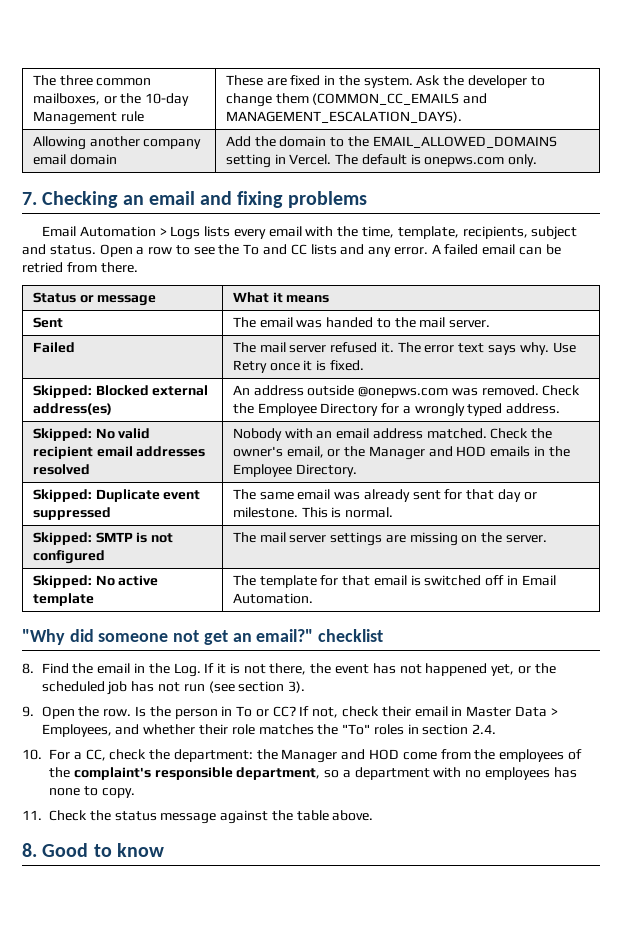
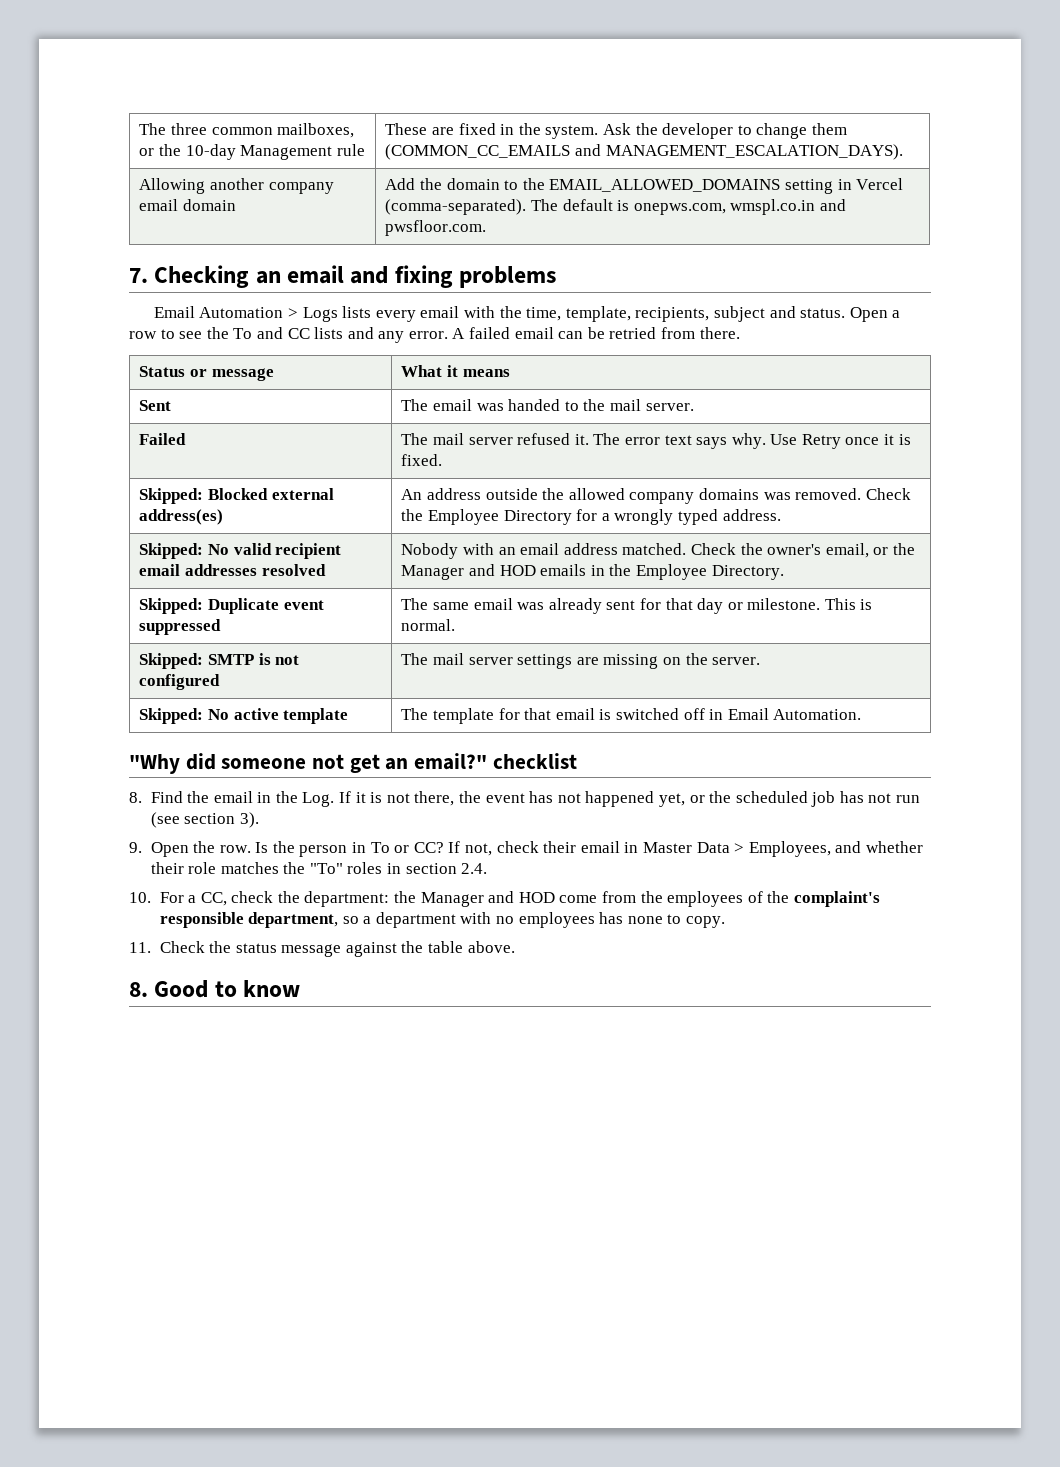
- Allowing another company email domain | Add the domain to the EMAIL_ALLOWED_DOMAINS setting in Vercel. The default is onepws.com only.
+ Allowing another company email domain | Add the domain to the EMAIL_ALLOWED_DOMAINS setting in Vercel (comma-separated). The default is onepws.com, wmspl.co.in and pwsfloor.com.
- Skipped: Blocked external address(es) | An address outside @onepws.com was removed. Check the Employee Directory for a wrongly typed address.
+ Skipped: Blocked external address(es) | An address outside the allowed company domains was removed. Check the Employee Directory for a wrongly typed address.

